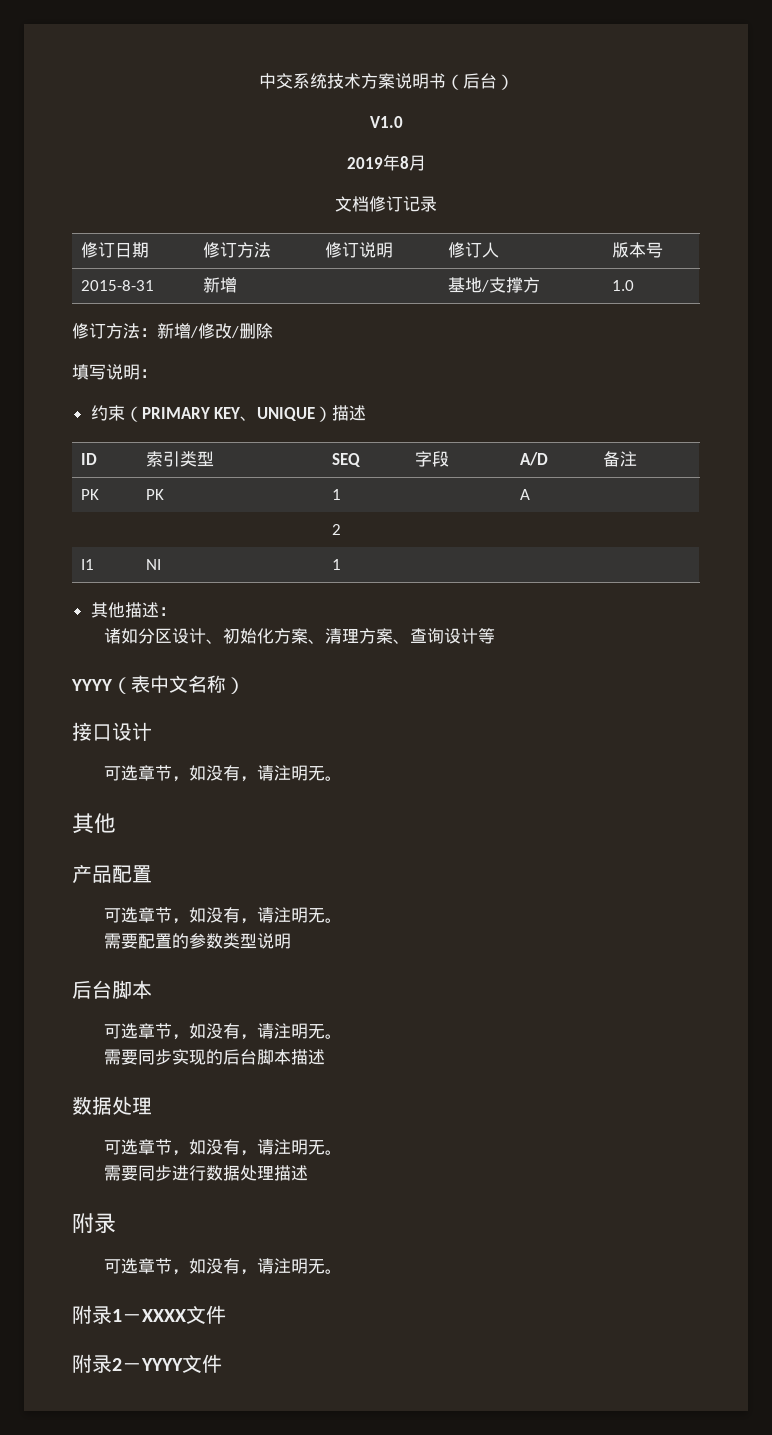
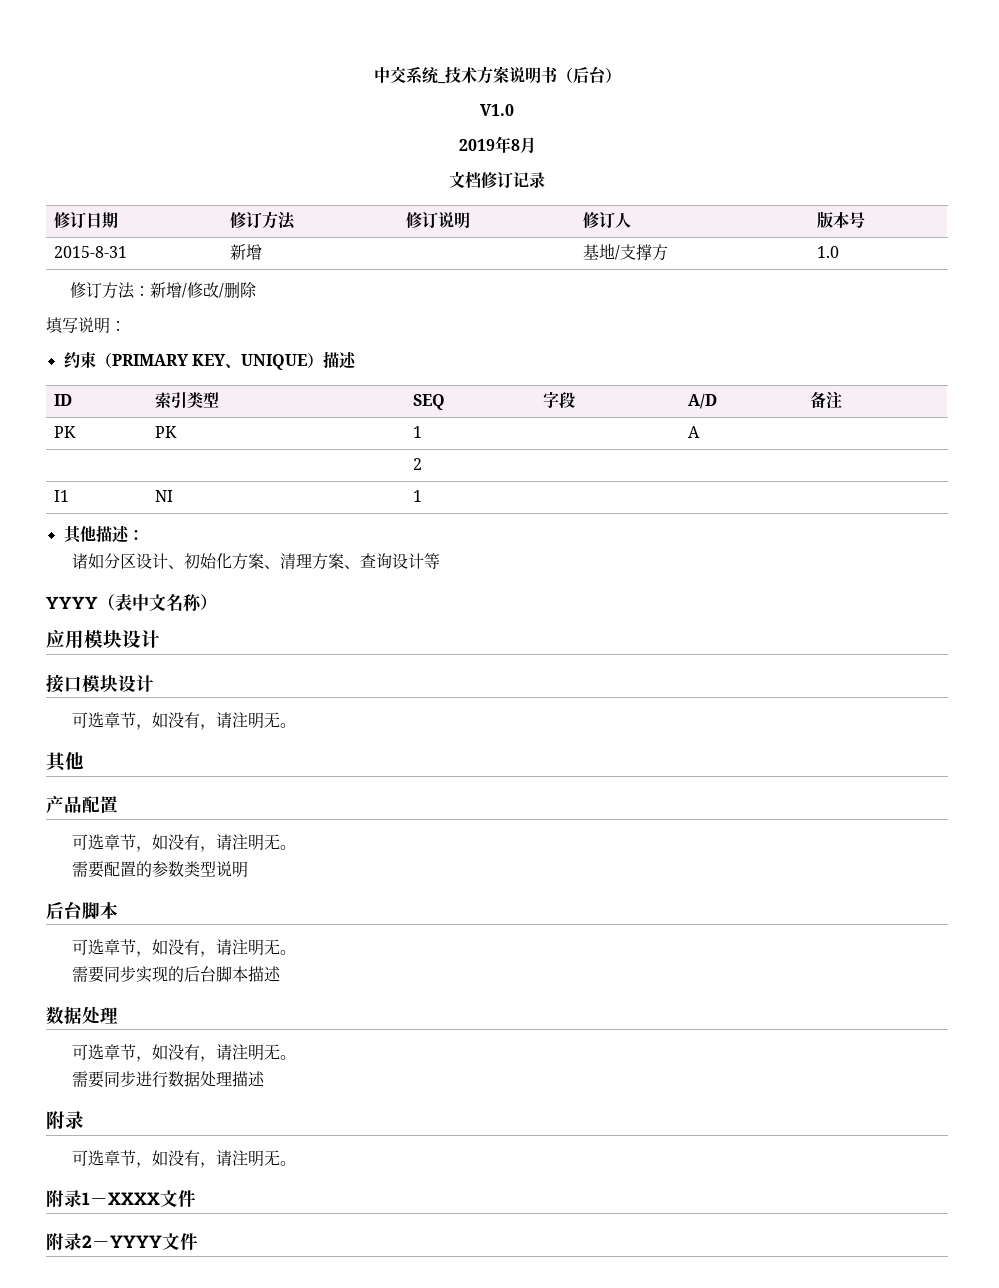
- 中交系统技术方案说明书（后台）
+ 中交系统_技术方案说明书（后台）
+ 应用模块设计
- 接口设计
+ 接口模块设计

